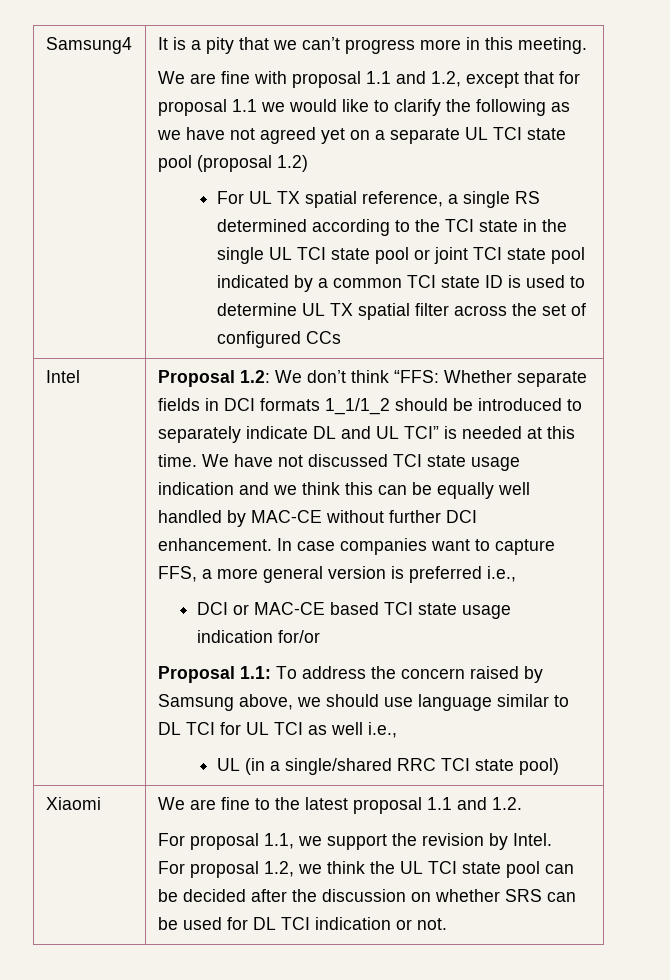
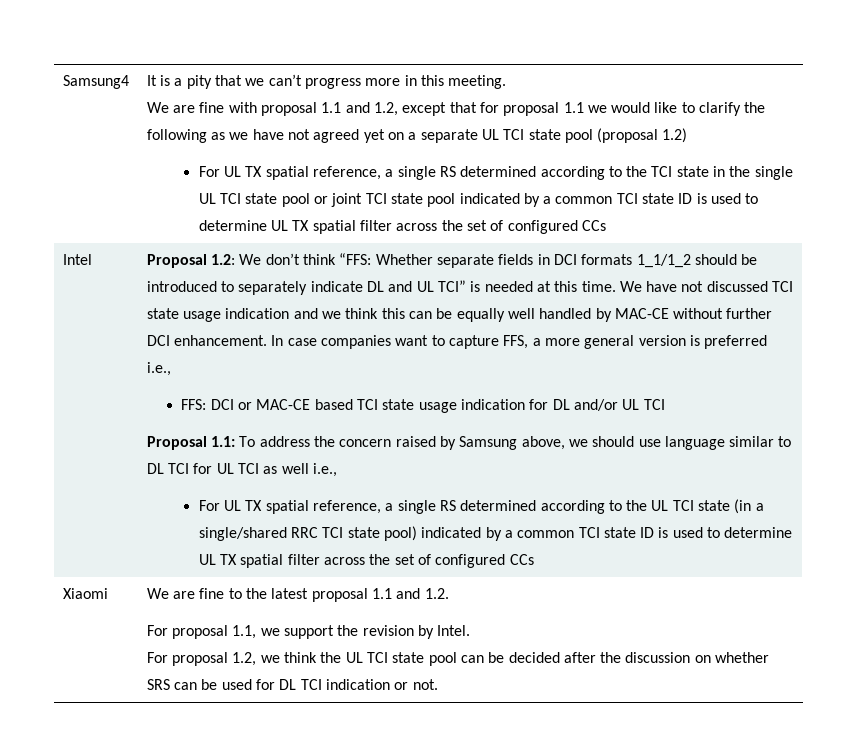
- DCI or MAC-CE based TCI state usage indication for/or
+ FFS: DCI or MAC-CE based TCI state usage indication for DL and/or UL TCI
- UL (in a single/shared RRC TCI state pool)
+ For UL TX spatial reference, a single RS determined according to the UL TCI state (in a single/shared RRC TCI state pool) indicated by a common TCI state ID is used to determine UL TX spatial filter across the set of configured CCs

